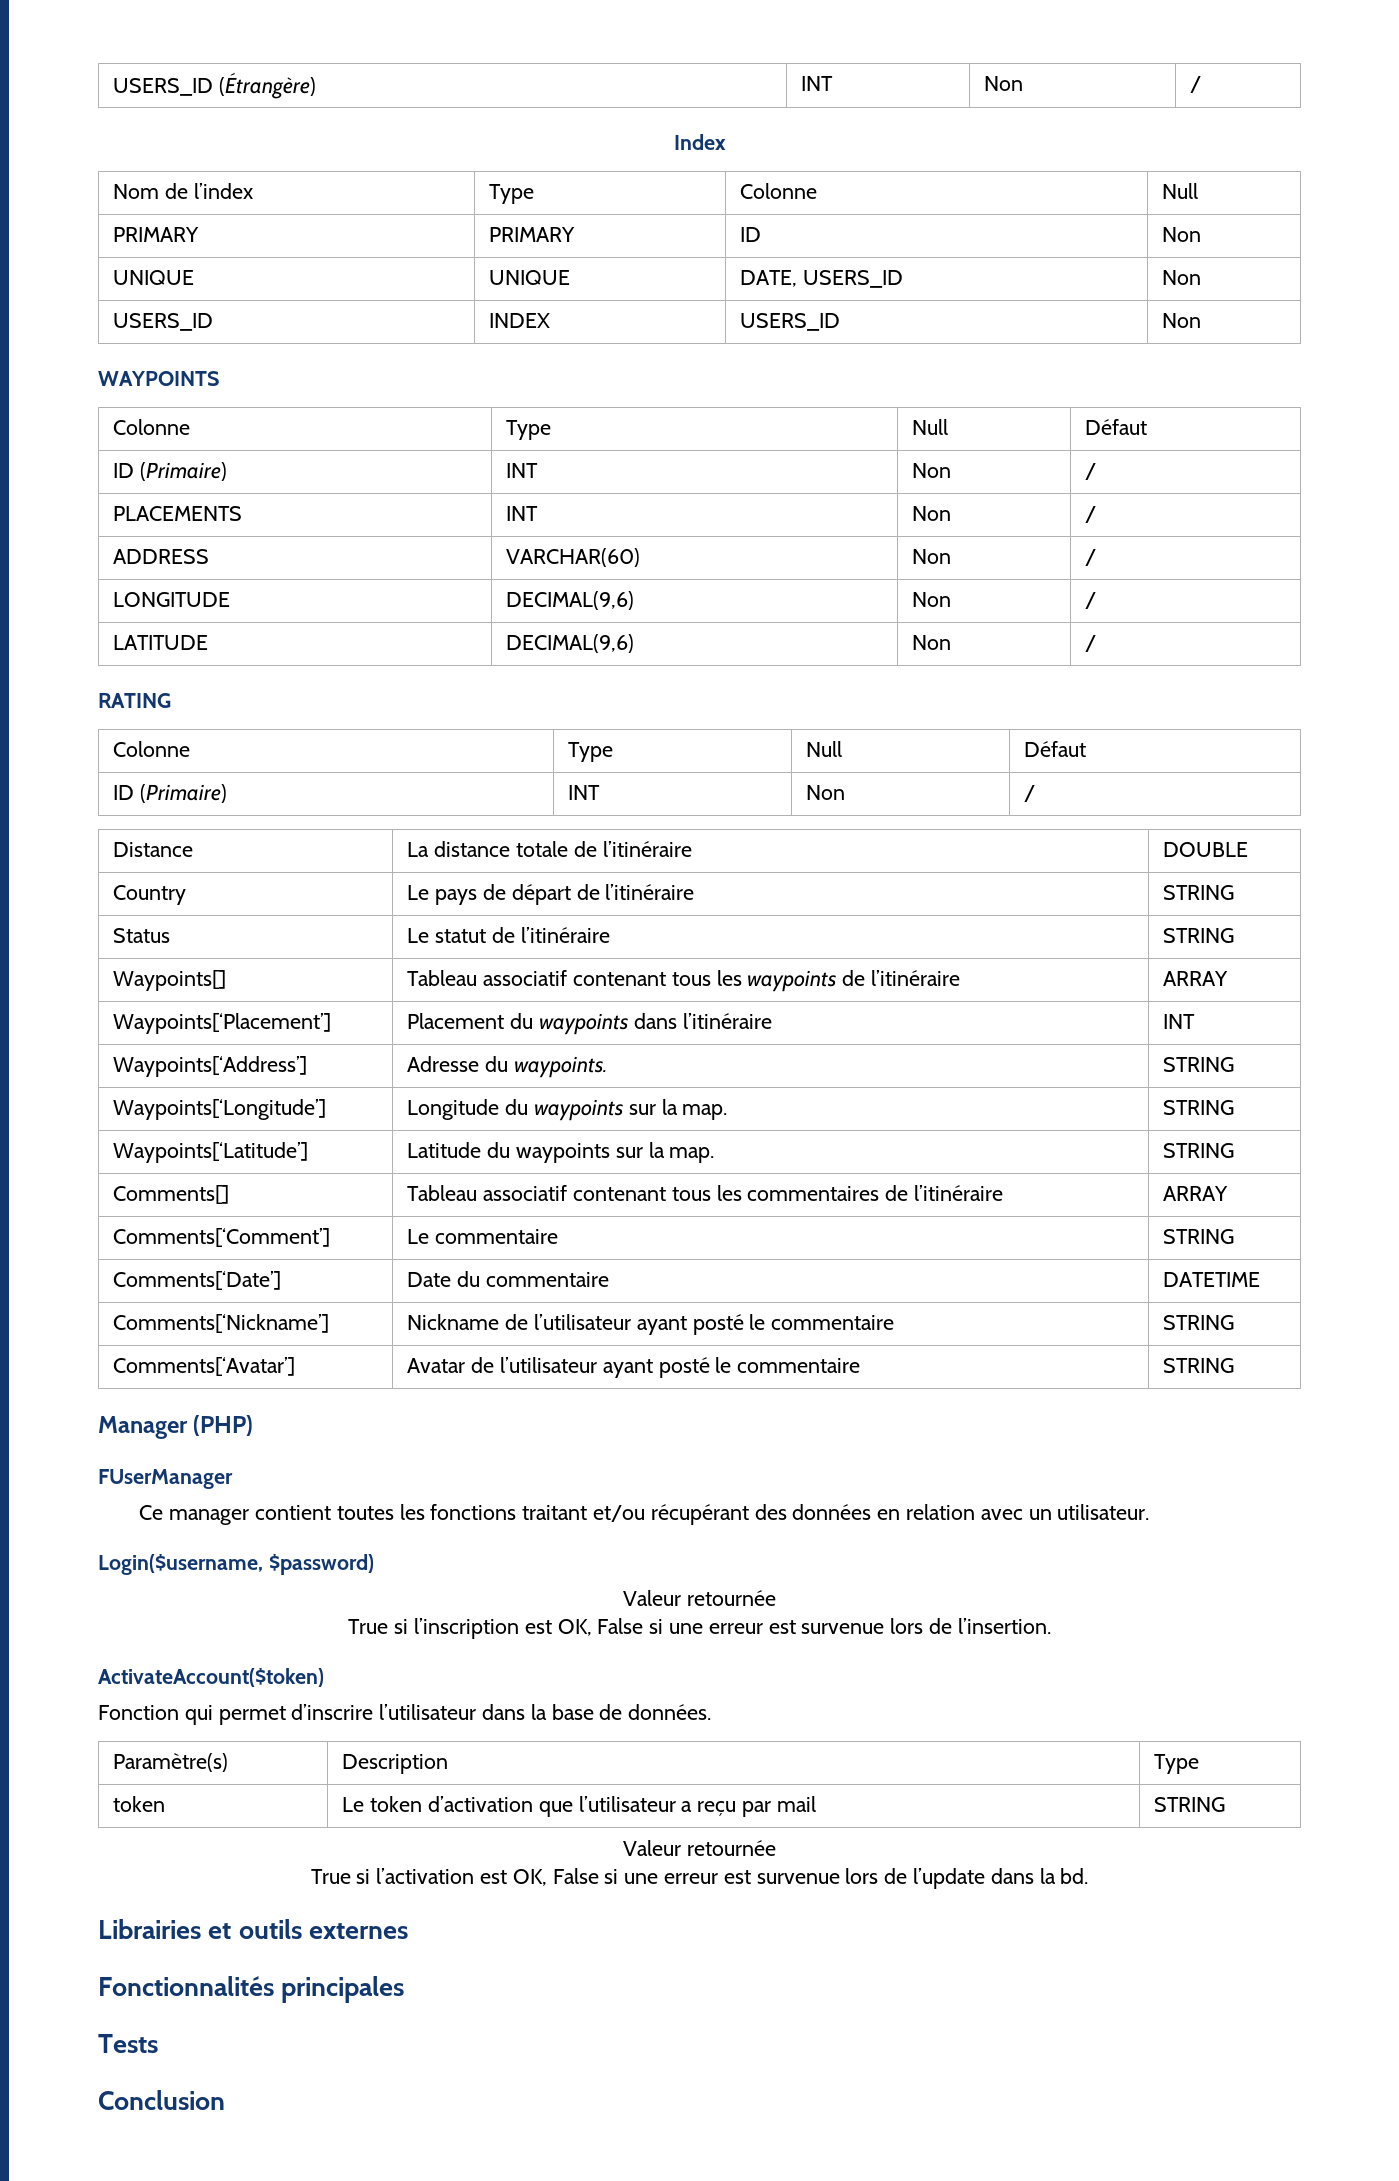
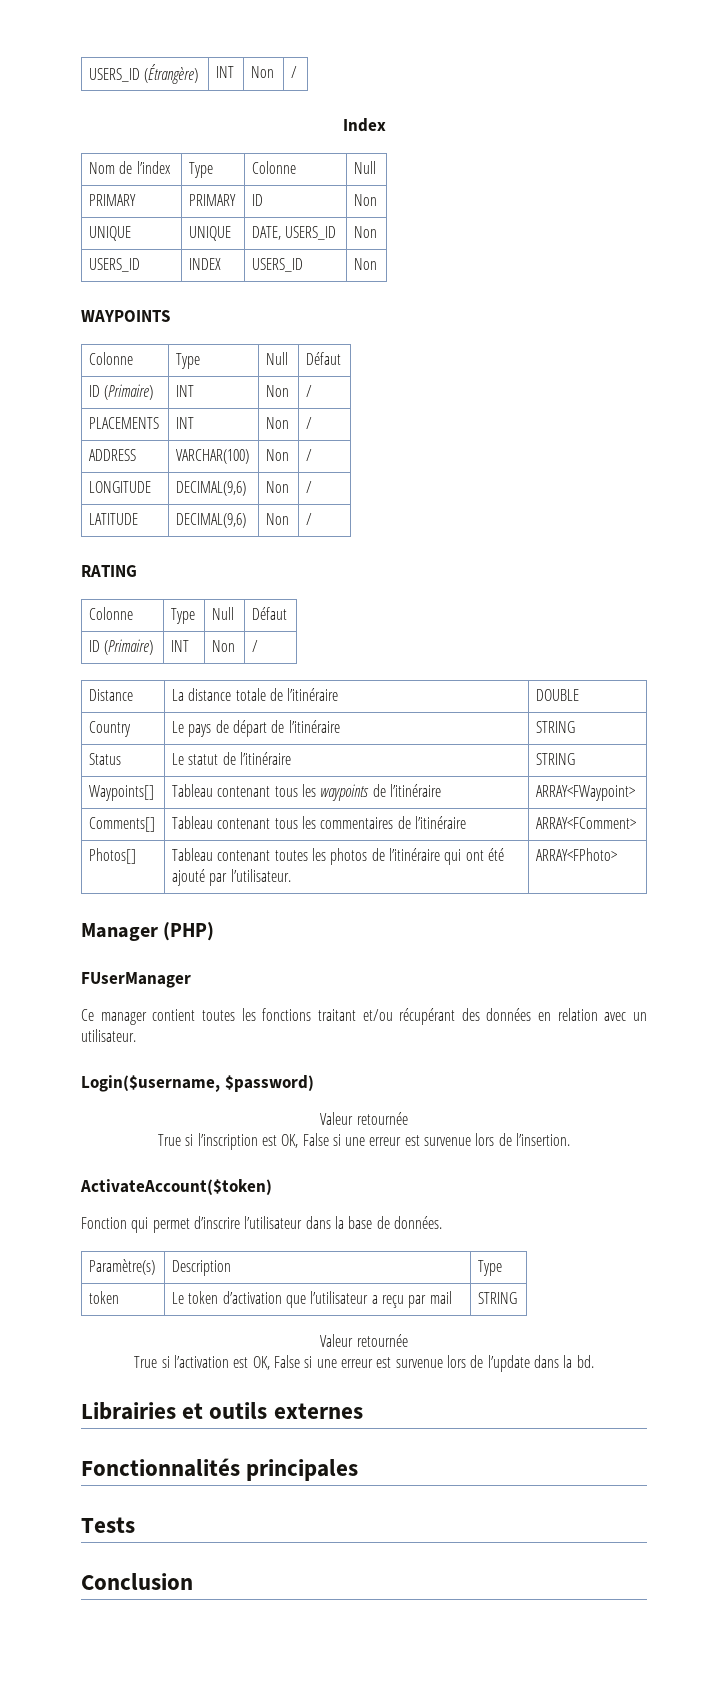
- ADDRESS | VARCHAR(60) | Non | /
+ ADDRESS | VARCHAR(100) | Non | /
- Waypoints[] | Tableau associatif contenant tous les waypoints de l’itinéraire | ARRAY
- Waypoints[‘Placement’] | Placement du waypoints dans l’itinéraire | INT
- Waypoints[‘Address’] | Adresse du waypoints. | STRING
- Waypoints[‘Longitude’] | Longitude du waypoints sur la map. | STRING
- Waypoints[‘Latitude’] | Latitude du waypoints sur la map. | STRING
+ Waypoints[] | Tableau contenant tous les waypoints de l’itinéraire | ARRAY<FWaypoint>
- Comments[] | Tableau associatif contenant tous les commentaires de l’itinéraire | ARRAY
- Comments[‘Comment’] | Le commentaire | STRING
- Comments[‘Date’] | Date du commentaire | DATETIME
- Comments[‘Nickname’] | Nickname de l’utilisateur ayant posté le commentaire | STRING
- Comments[‘Avatar’] | Avatar de l’utilisateur ayant posté le commentaire | STRING
+ Comments[] | Tableau contenant tous les commentaires de l’itinéraire | ARRAY<FComment>
+ Photos[] | Tableau contenant toutes les photos de l’itinéraire qui ont été ajouté par l’utilisateur. | ARRAY<FPhoto>

